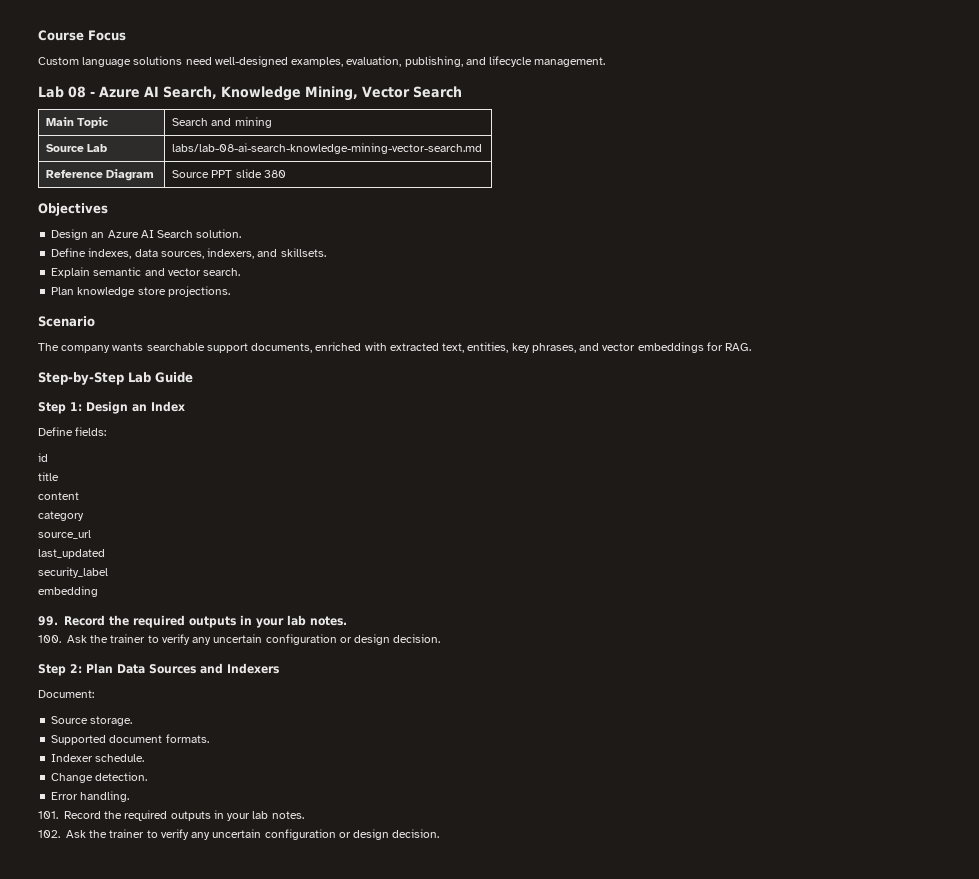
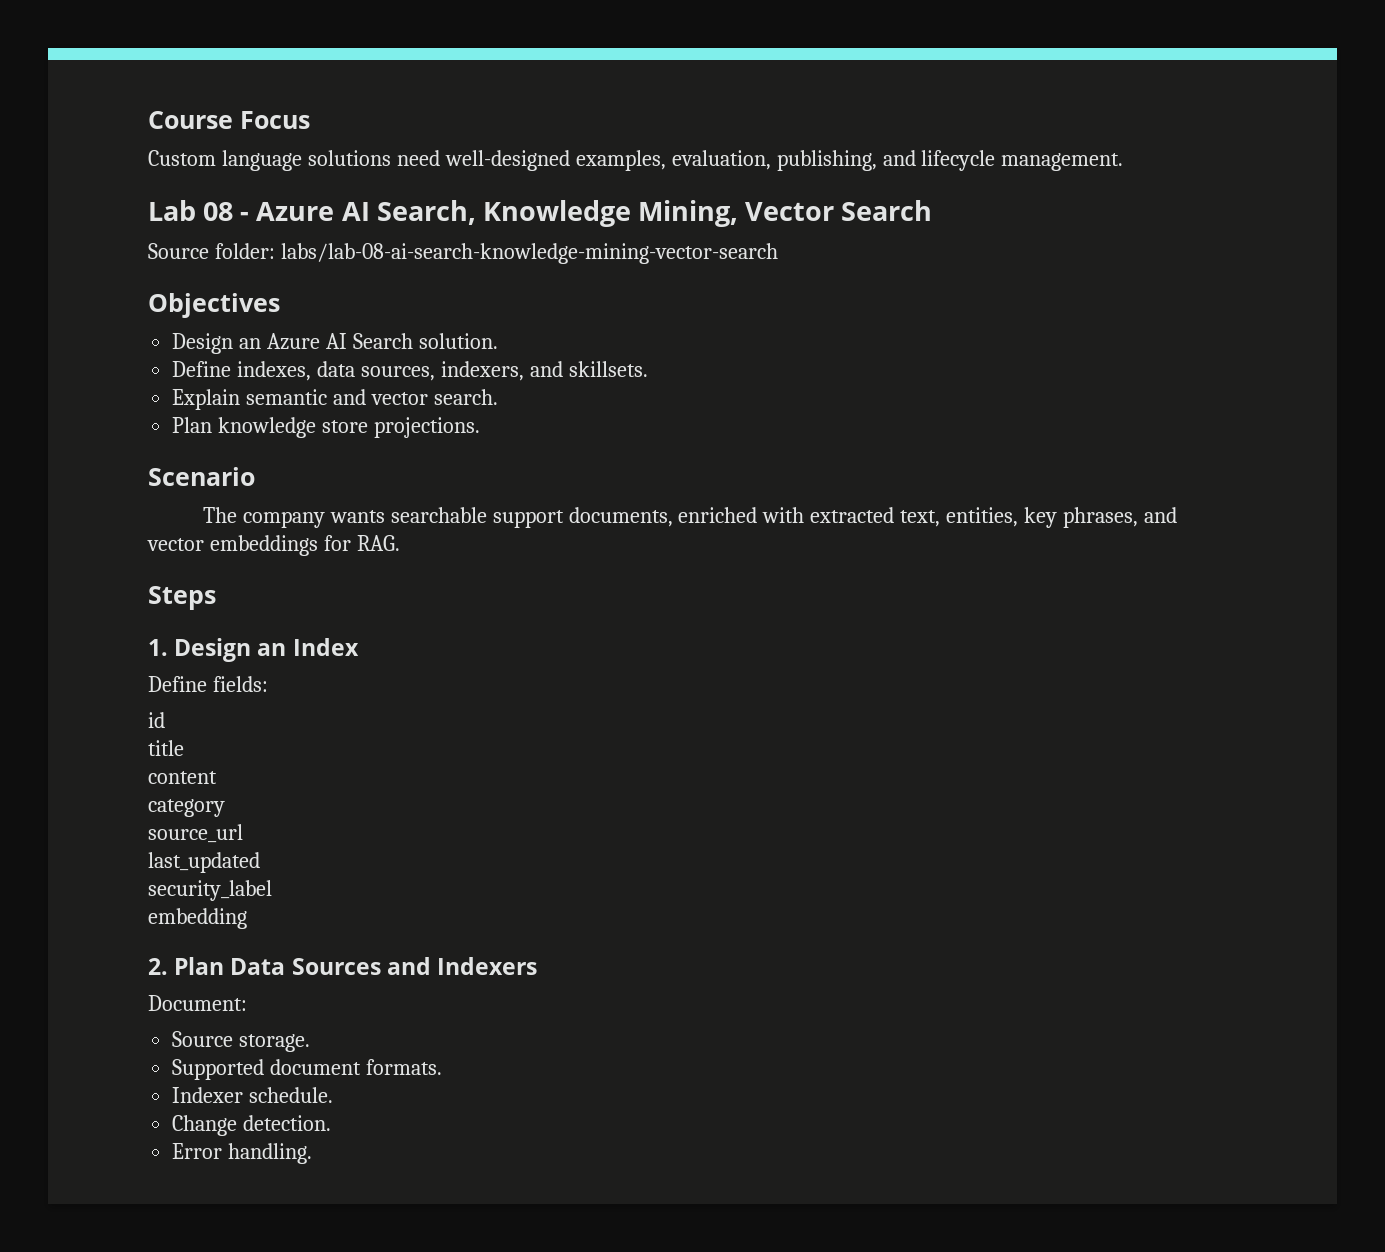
- Main Topic | Search and mining
- Source Lab | labs/lab-08-ai-search-knowledge-mining-vector-search.md
- Reference Diagram | Source PPT slide 380
+ Source folder: labs/lab-08-ai-search-knowledge-mining-vector-search
- Step-by-Step Lab Guide
- Step 1: Design an Index
+ Steps
+ 1. Design an Index
- 99. Record the required outputs in your lab notes.
- 100. Ask the trainer to verify any uncertain configuration or design decision.
- Step 2: Plan Data Sources and Indexers
+ 2. Plan Data Sources and Indexers
- 101. Record the required outputs in your lab notes.
- 102. Ask the trainer to verify any uncertain configuration or design decision.

